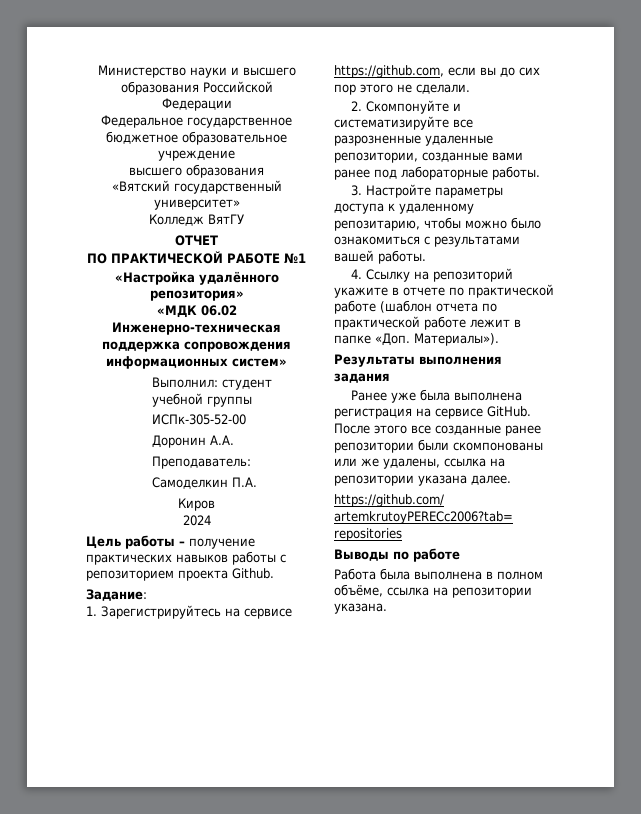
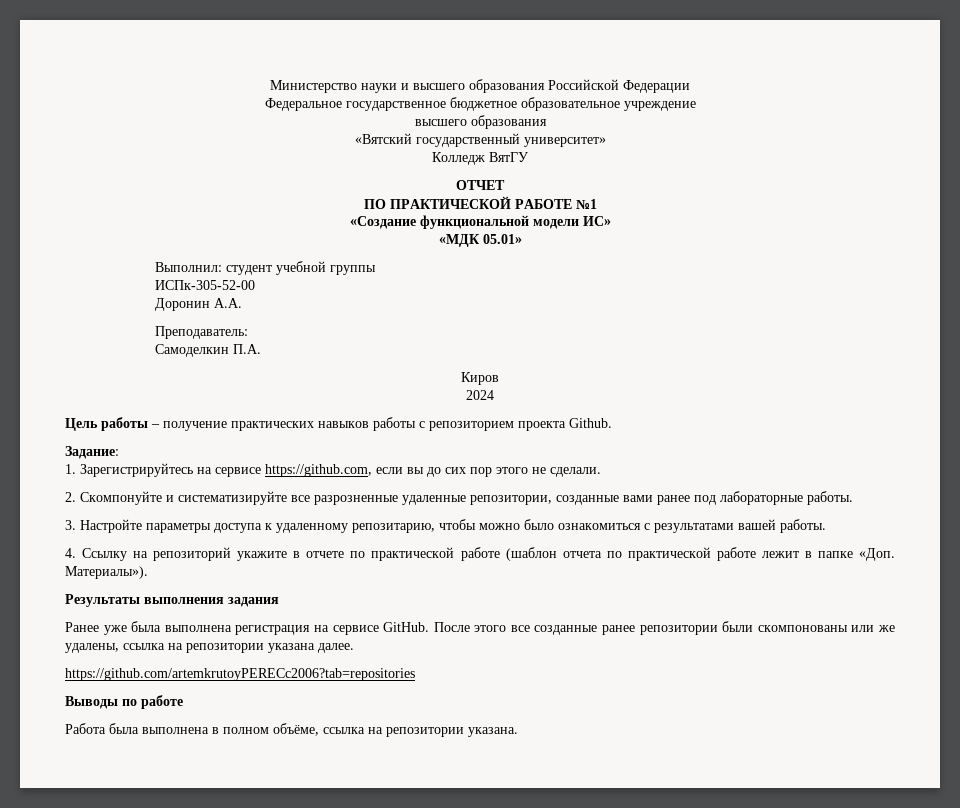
- «Настройка удалённого репозитория»
- «МДК 06.02 Инженерно-техническая поддержка сопровождения информационных систем»
+ «Создание функциональной модели ИС»
+ «МДК 05.01»

